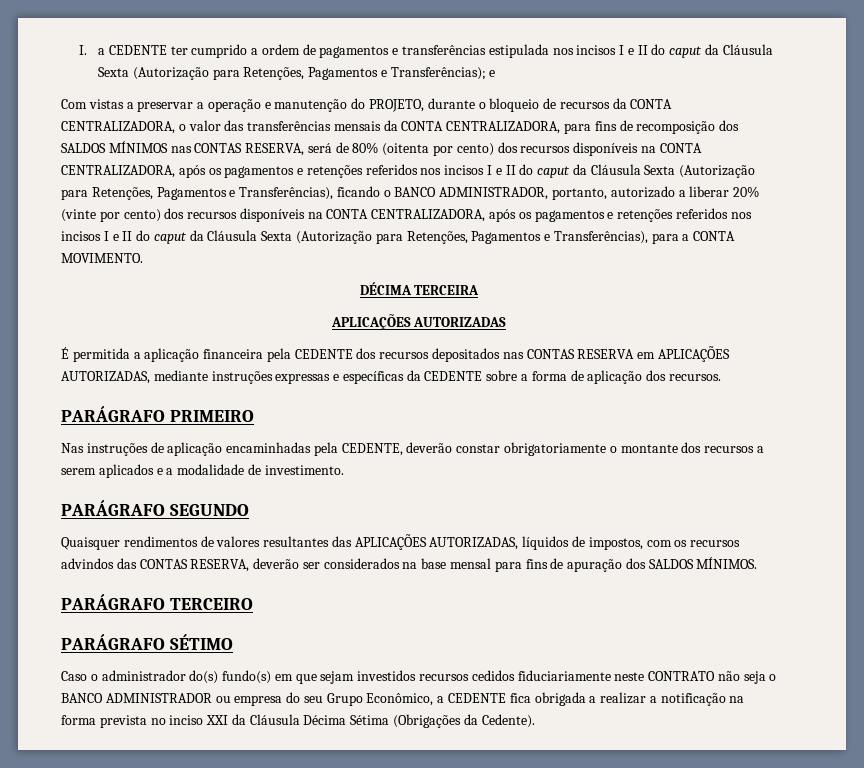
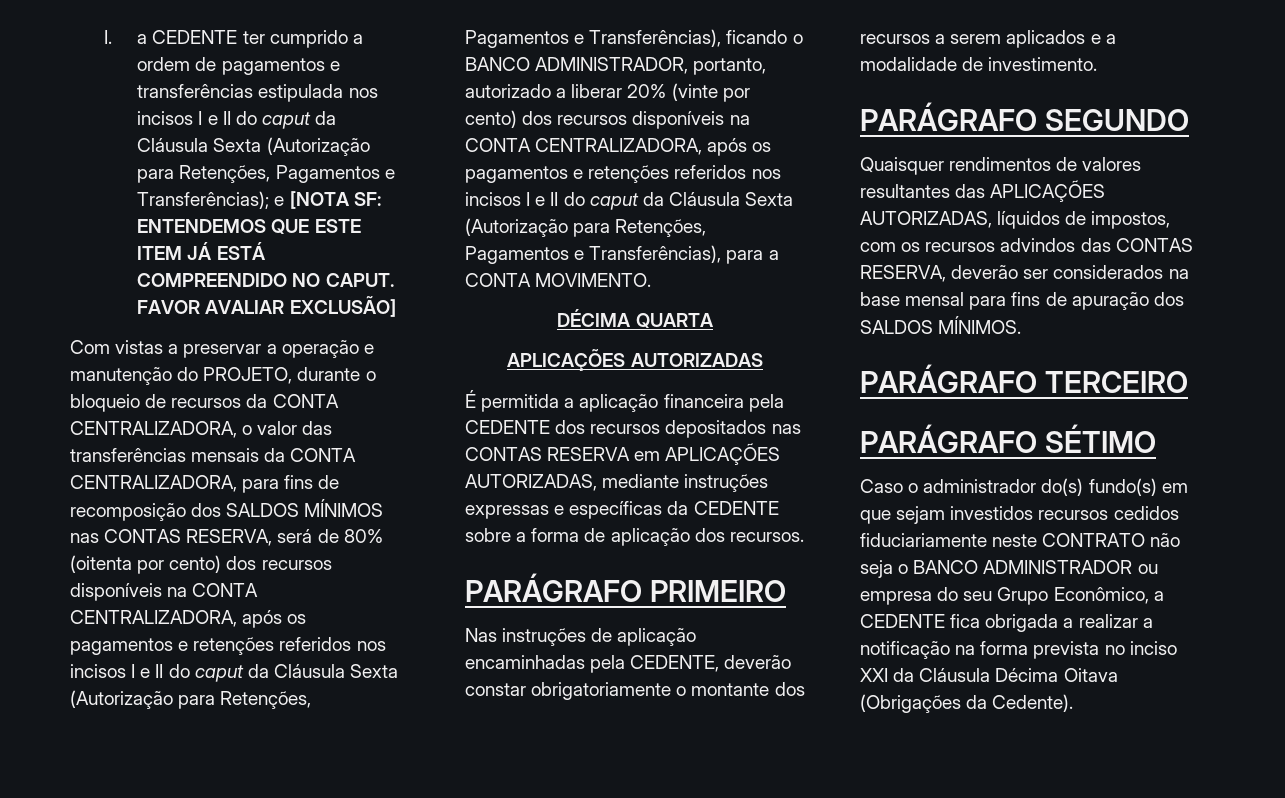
- I. a CEDENTE ter cumprido a ordem de pagamentos e transferências estipulada nos incisos I e II do caput da Cláusula Sexta (Autorização para Retenções, Pagamentos e Transferências); e
+ I. a CEDENTE ter cumprido a ordem de pagamentos e transferências estipulada nos incisos I e II do caput da Cláusula Sexta (Autorização para Retenções, Pagamentos e Transferências); e [NOTA SF: ENTENDEMOS QUE ESTE ITEM JÁ ESTÁ COMPREENDIDO NO CAPUT. FAVOR AVALIAR EXCLUSÃO]
- DÉCIMA TERCEIRA
+ DÉCIMA QUARTA
- Caso o administrador do(s) fundo(s) em que sejam investidos recursos cedidos fiduciariamente neste CONTRATO não seja o BANCO ADMINISTRADOR ou empresa do seu Grupo Econômico, a CEDENTE fica obrigada a realizar a notificação na forma prevista no inciso XXI da Cláusula Décima Sétima (Obrigações da Cedente).
+ Caso o administrador do(s) fundo(s) em que sejam investidos recursos cedidos fiduciariamente neste CONTRATO não seja o BANCO ADMINISTRADOR ou empresa do seu Grupo Econômico, a CEDENTE fica obrigada a realizar a notificação na forma prevista no inciso XXI da Cláusula Décima Oitava (Obrigações da Cedente).

